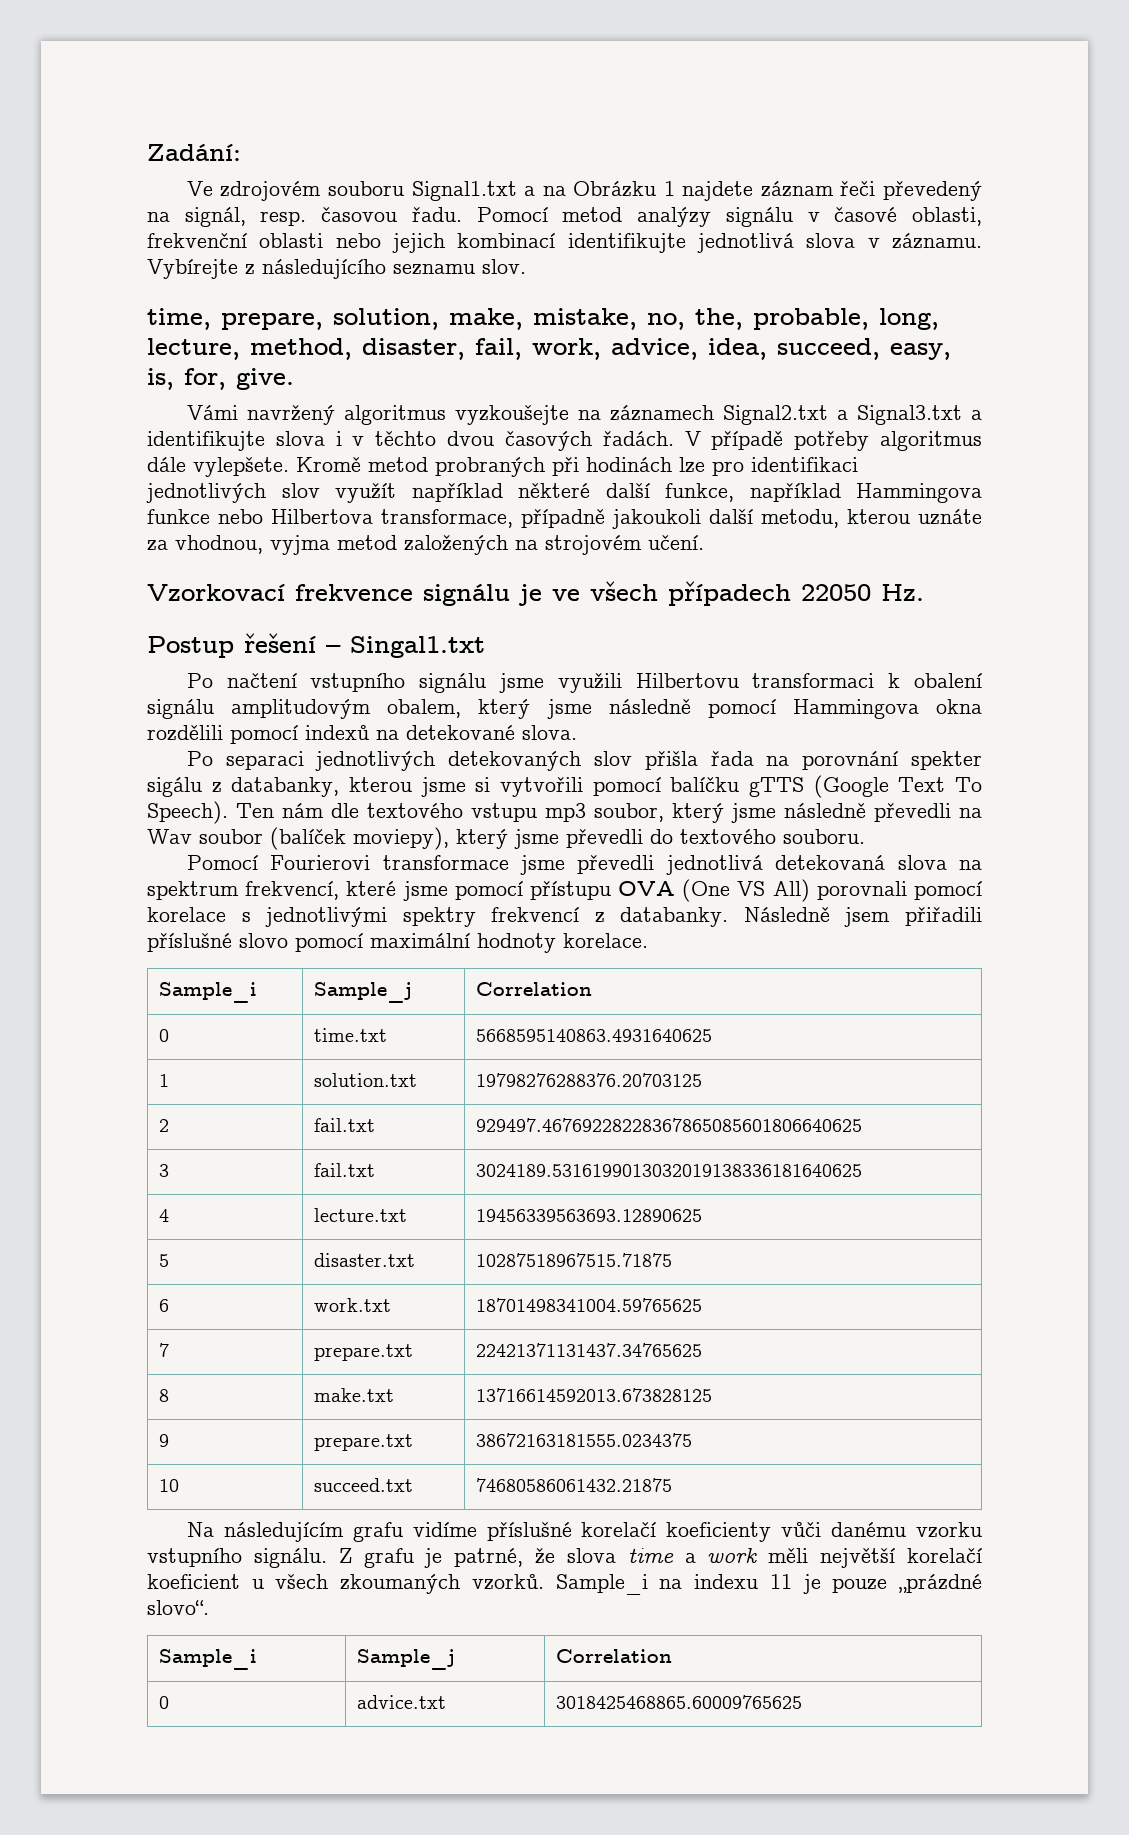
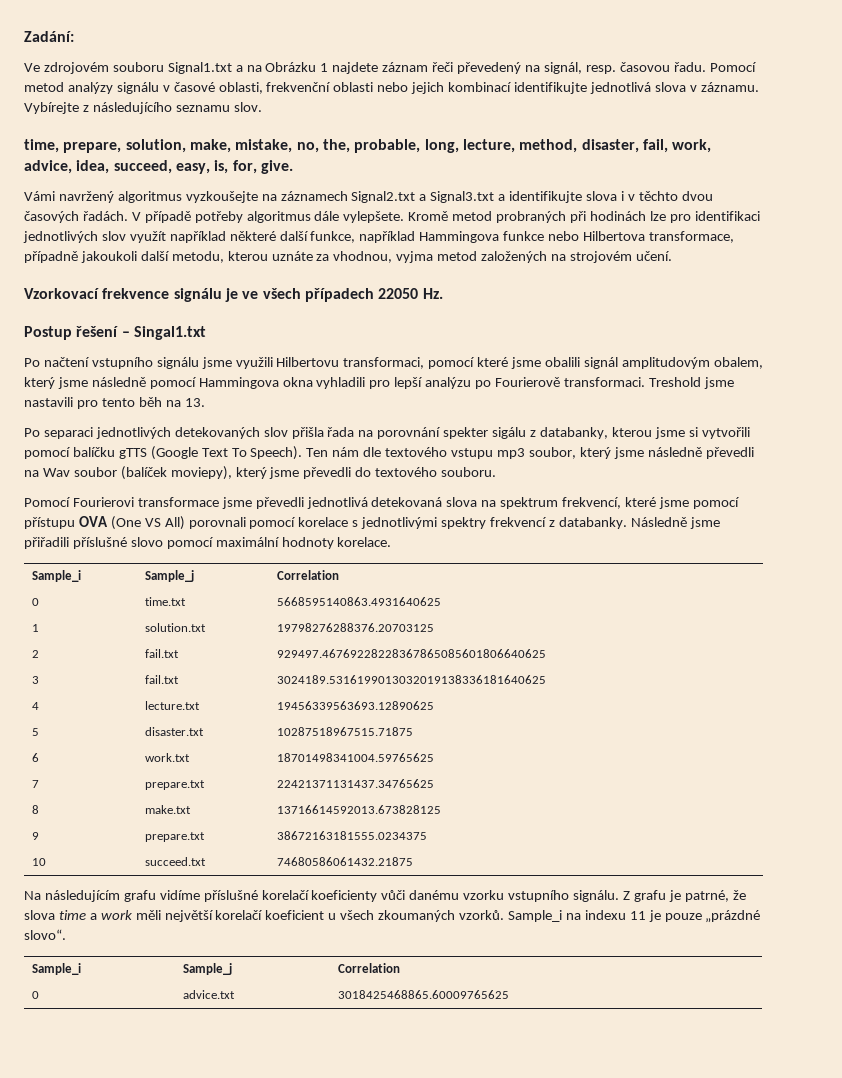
- Po načtení vstupního signálu jsme využili Hilbertovu transformaci k obalení signálu amplitudovým obalem, který jsme následně pomocí Hammingova okna rozdělili pomocí indexů na detekované slova.
+ Po načtení vstupního signálu jsme využili Hilbertovu transformaci, pomocí které jsme obalili signál amplitudovým obalem, který jsme následně pomocí Hammingova okna vyhladili pro lepší analýzu po Fourierově transformaci. Treshold jsme nastavili pro tento běh na 13.
- Následně jsem přiřadili příslušné slovo pomocí maximální hodnoty korelace.
+ Následně jsme přiřadili příslušné slovo pomocí maximální hodnoty korelace.

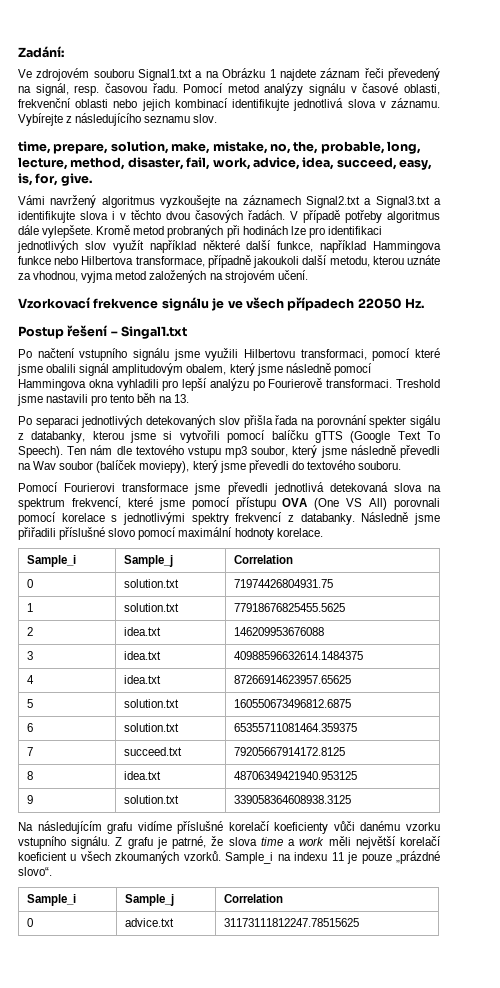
- 0 | time.txt | 5668595140863.4931640625
+ 0 | solution.txt | 71974426804931.75
- 1 | solution.txt | 19798276288376.20703125
+ 1 | solution.txt | 77918676825455.5625
- 2 | fail.txt | 929497.46769228228367865085601806640625
+ 2 | idea.txt | 146209953676088
- 3 | fail.txt | 3024189.5316199013032019138336181640625
+ 3 | idea.txt | 40988596632614.1484375
- 4 | lecture.txt | 19456339563693.12890625
+ 4 | idea.txt | 87266914623957.65625
- 5 | disaster.txt | 10287518967515.71875
+ 5 | solution.txt | 160550673496812.6875
- 6 | work.txt | 18701498341004.59765625
+ 6 | solution.txt | 65355711081464.359375
- 7 | prepare.txt | 22421371131437.34765625
+ 7 | succeed.txt | 79205667914172.8125
- 8 | make.txt | 13716614592013.673828125
+ 8 | idea.txt | 48706349421940.953125
- 9 | prepare.txt | 38672163181555.0234375
- 10 | succeed.txt | 74680586061432.21875
+ 9 | solution.txt | 339058364608938.3125
- 0 | advice.txt | 3018425468865.60009765625
+ 0 | advice.txt | 31173111812247.78515625

